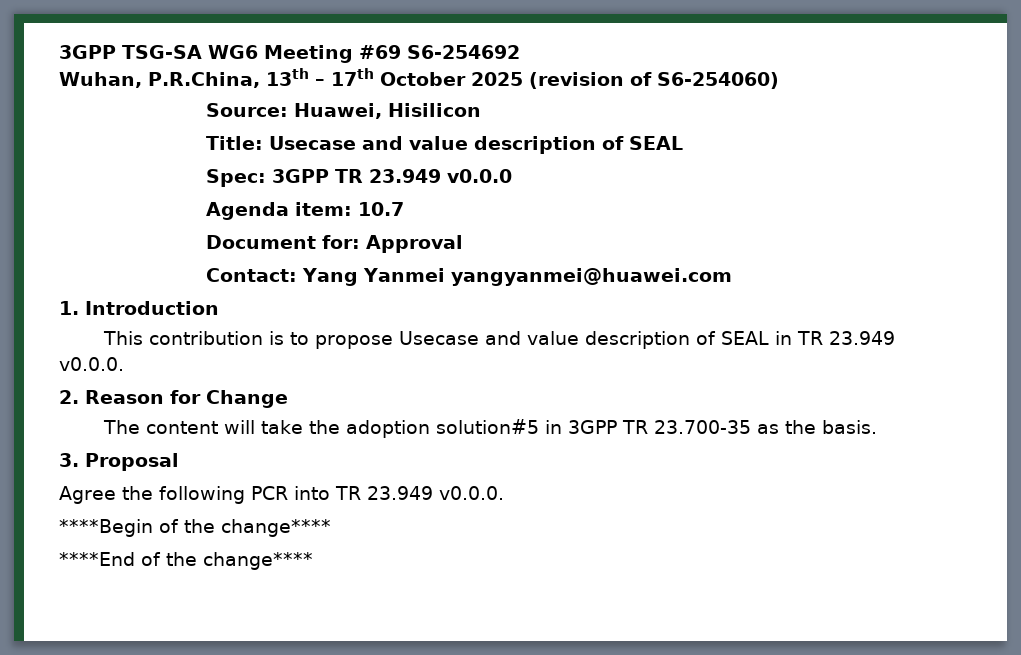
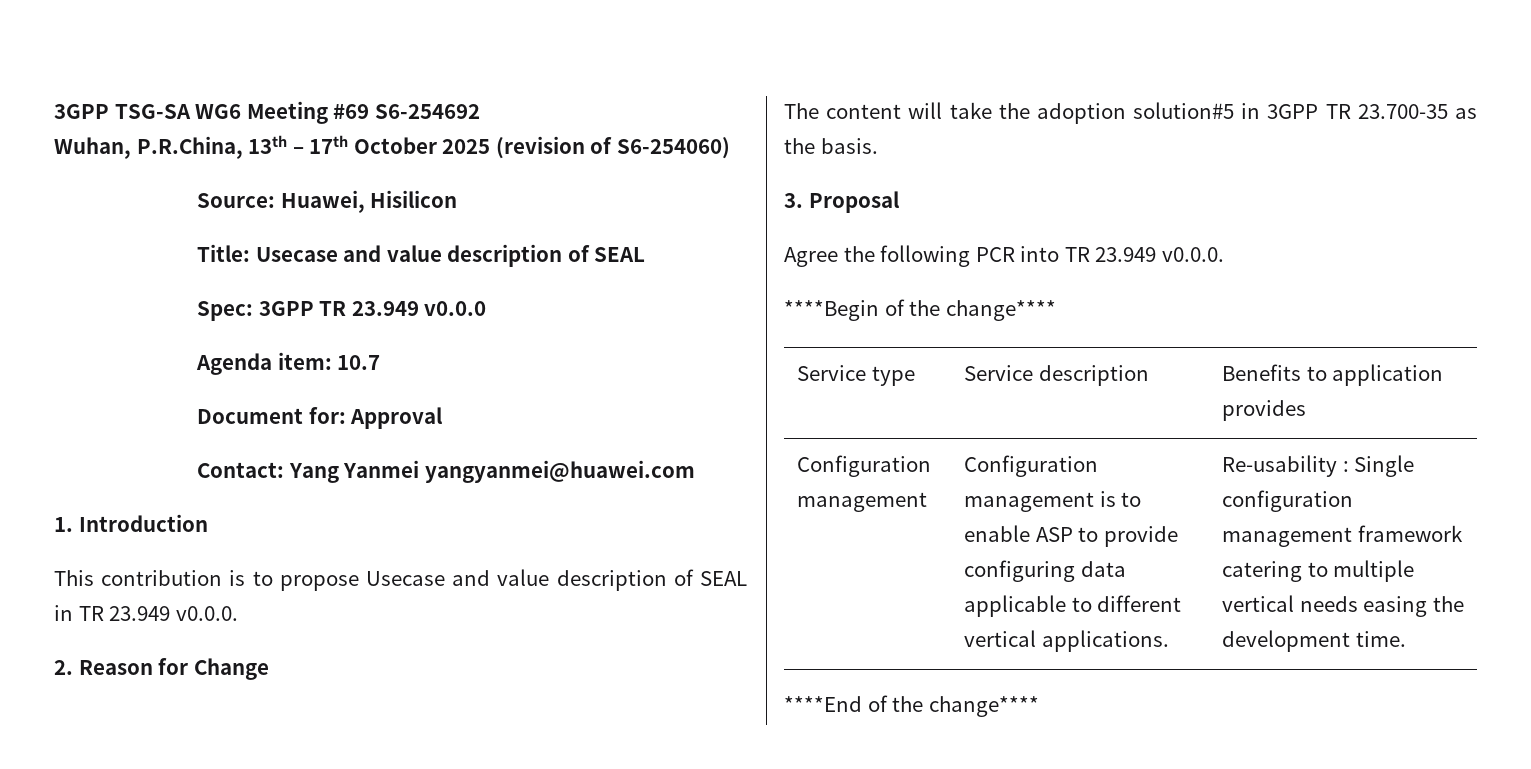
+ Service type | Service description | Benefits to application provides
+ Configuration management | Configuration management is to enable ASP to provide configuring data applicable to different vertical applications. | Re-usability : Single configuration management framework catering to multiple vertical needs easing the development time.

